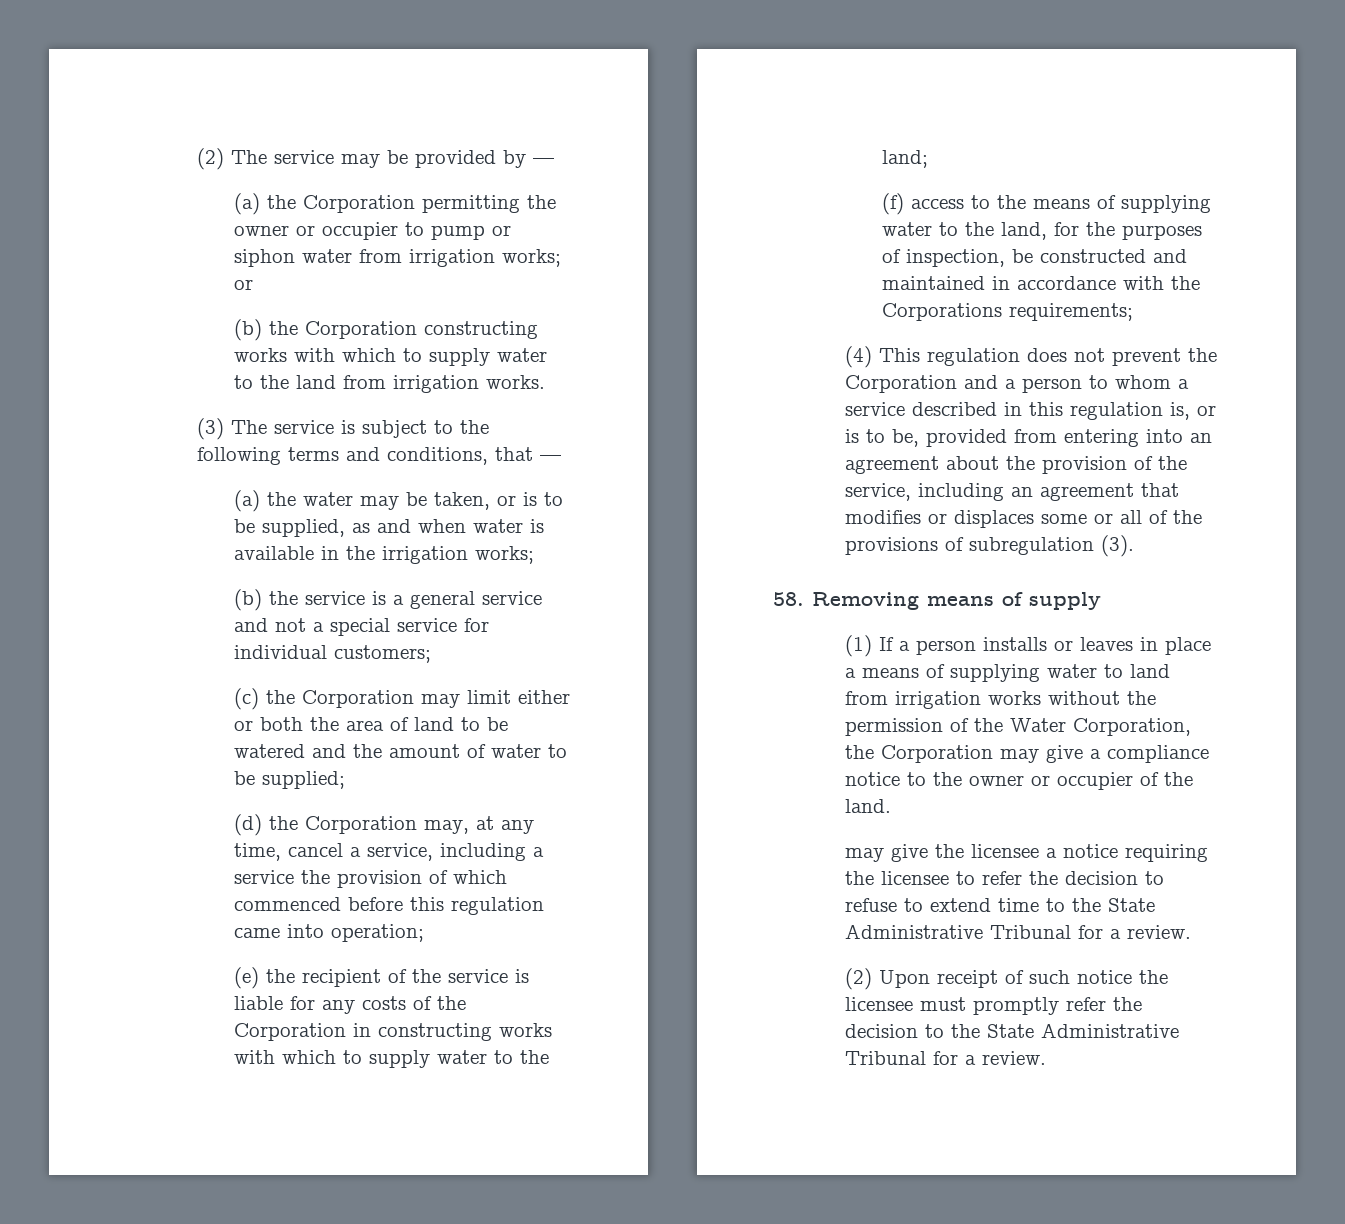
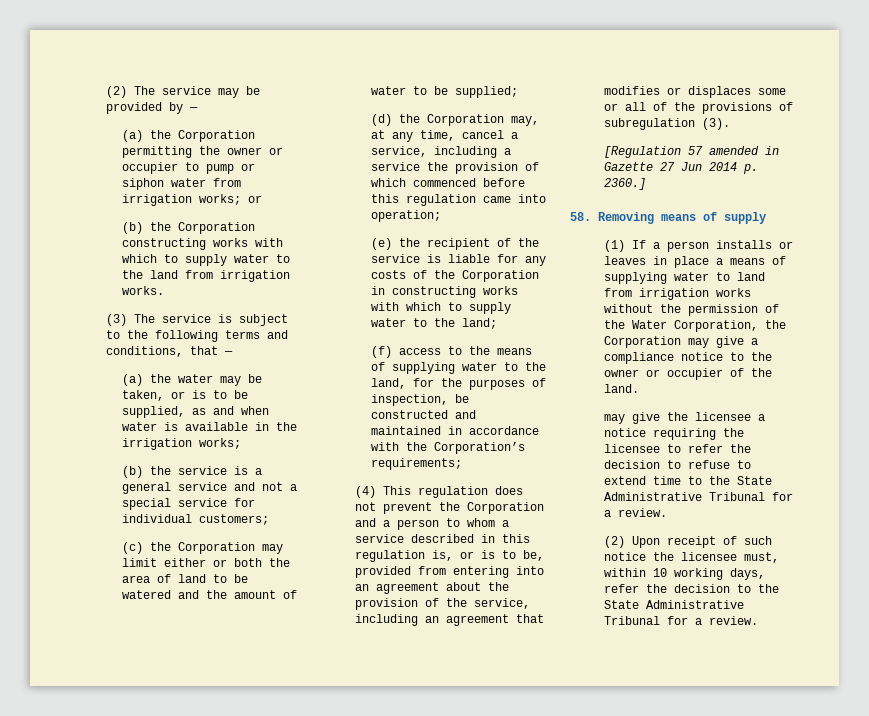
- (f) access to the means of supplying water to the land, for the purposes of inspection, be constructed and maintained in accordance with the Corporations requirements;
+ (f) access to the means of supplying water to the land, for the purposes of inspection, be constructed and maintained in accordance with the Corporation’s requirements;
+ [Regulation 57 amended in Gazette 27 Jun 2014 p. 2360.]
- (2) Upon receipt of such notice the licensee must promptly refer the decision to the State Administrative Tribunal for a review.
+ (2) Upon receipt of such notice the licensee must, within 10 working days, refer the decision to the State Administrative Tribunal for a review.

